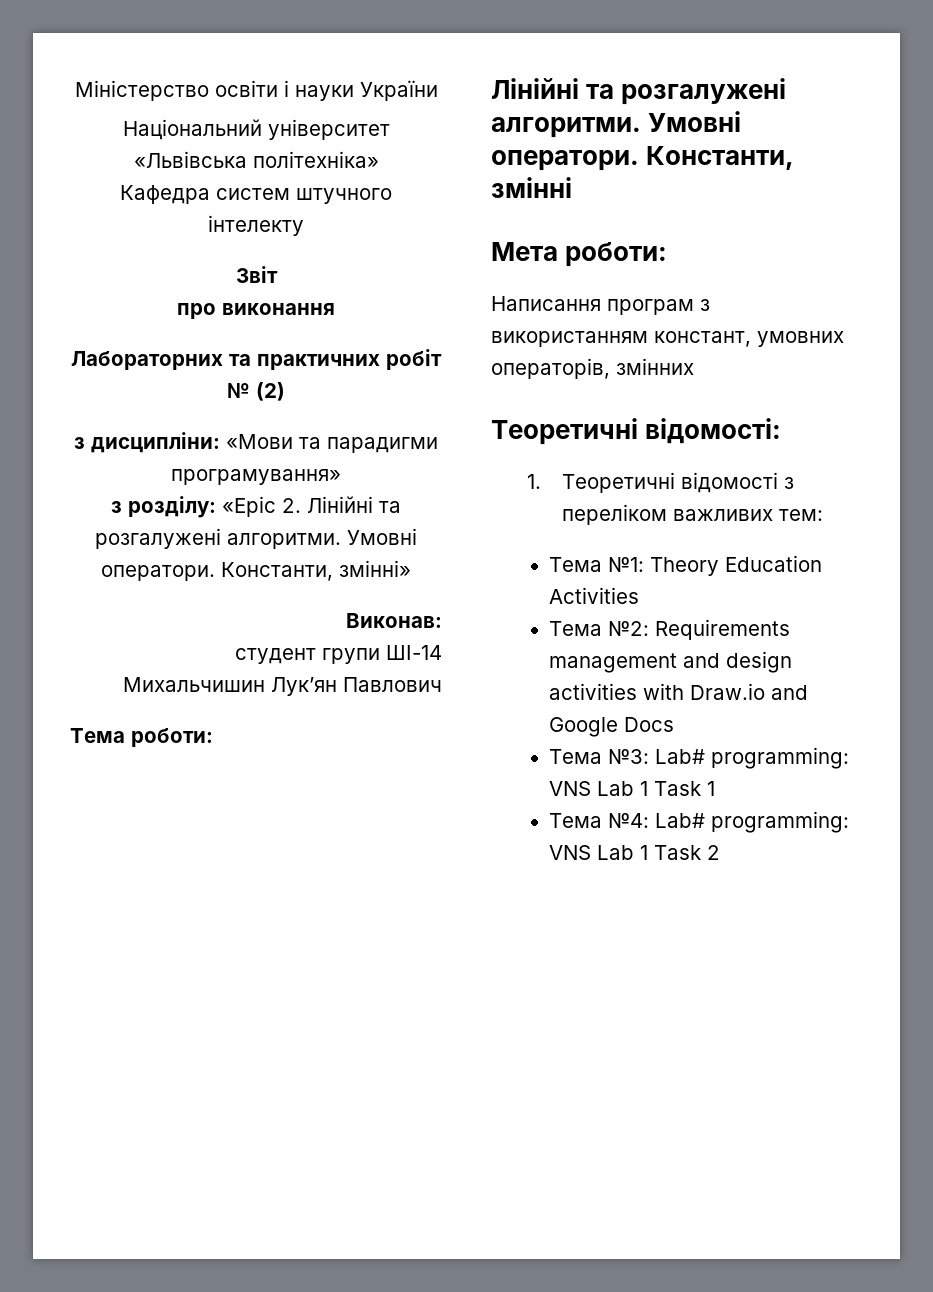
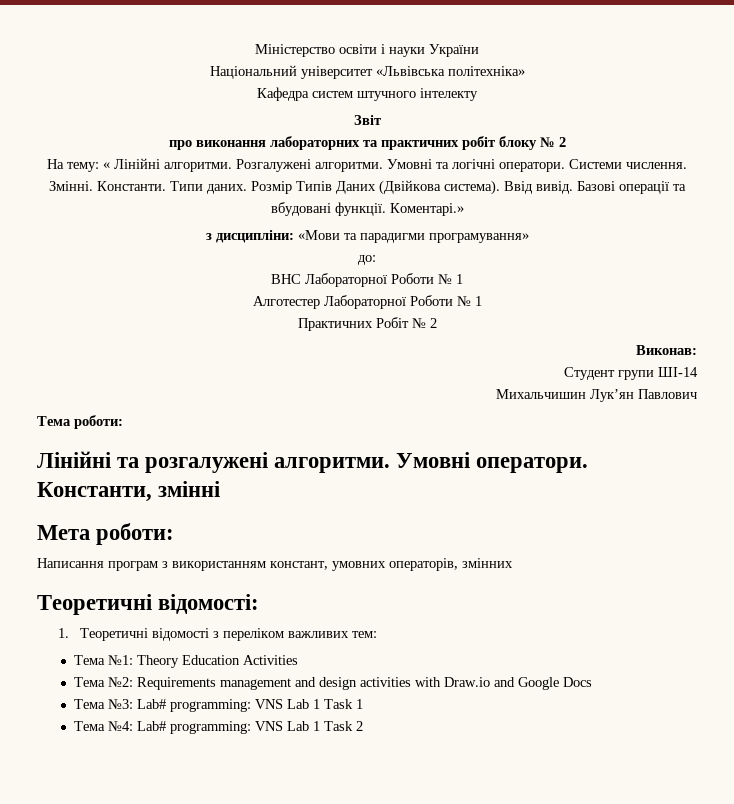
- про виконання
- Лабораторних та практичних робіт № (2)
+ про виконання лабораторних та практичних робіт блоку № 2
+ На тему: « Лінійні алгоритми. Розгалужені алгоритми. Умовні та логічні оператори. Системи числення. Змінні. Константи. Типи даних. Розмір Типів Даних (Двійкова система). Ввід вивід. Базові операції та вбудовані функції. Коментарі.»
- з розділу: «Epic 2. Лінійні та розгалужені алгоритми. Умовні оператори. Константи, змінні»
+ до:
+ ВНС Лабораторної Роботи № 1
+ Алготестер Лабораторної Роботи № 1
+ Практичних Робіт № 2
- студент групи ШІ-14
+ Студент групи ШІ-14

